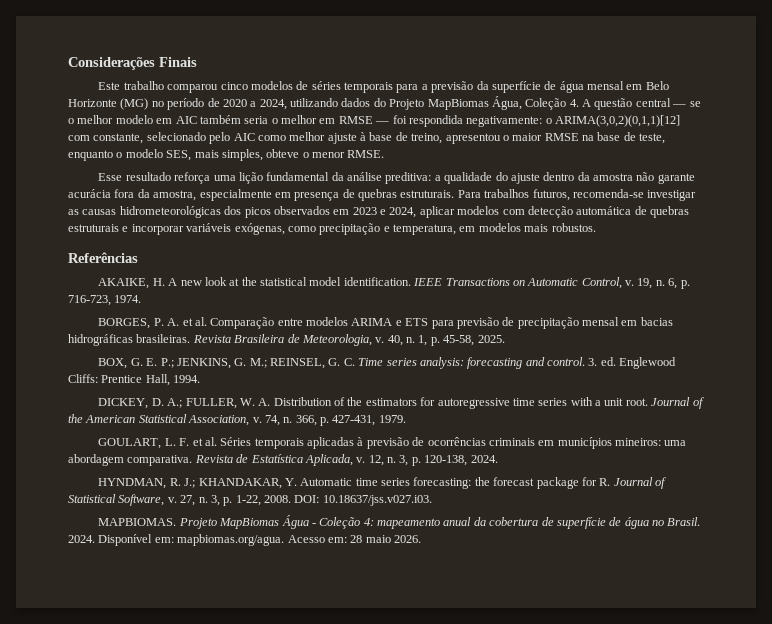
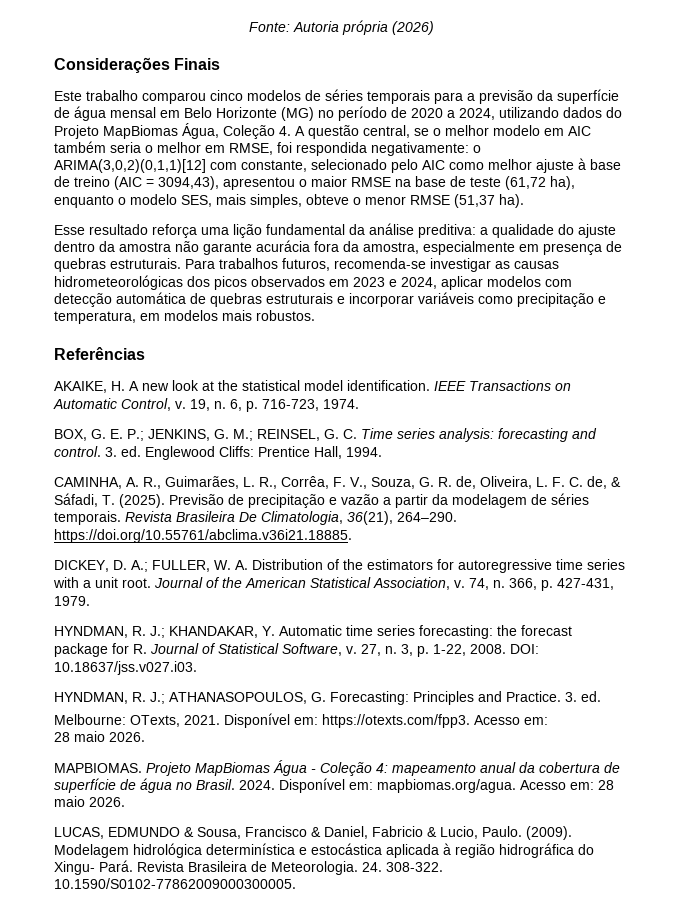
+ Fonte: Autoria própria (2026)
- Este trabalho comparou cinco modelos de séries temporais para a previsão da superfície de água mensal em Belo Horizonte (MG) no período de 2020 a 2024, utilizando dados do Projeto MapBiomas Água, Coleção 4. A questão central — se o melhor modelo em AIC também seria o melhor em RMSE — foi respondida negativamente:
+ Este trabalho comparou cinco modelos de séries temporais para a previsão da superfície de água mensal em Belo Horizonte (MG) no período de 2020 a 2024, utilizando dados do Projeto MapBiomas Água, Coleção 4. A questão central, se o melhor modelo em AIC também seria o melhor em RMSE, foi respondida negativamente:
- o ARIMA(3,0,2)(0,1,1)[12] com constante, selecionado pelo AIC como melhor ajuste à base de treino, apresentou o maior RMSE na base de teste, enquanto o modelo SES, mais simples, obteve o menor RMSE.
+ o ARIMA(3,0,2)(0,1,1)[12] com constante, selecionado pelo AIC como melhor ajuste à base de treino (AIC = 3094,43), apresentou o maior RMSE na base de teste (61,72 ha), enquanto o modelo SES, mais simples, obteve o menor RMSE (51,37 ha).
- Para trabalhos futuros, recomenda-se investigar as causas hidrometeorológicas dos picos observados em 2023 e 2024, aplicar modelos com detecção automática de quebras estruturais e incorporar variáveis exógenas, como precipitação e temperatura, em modelos mais robustos.
+ Para trabalhos futuros, recomenda-se investigar as causas hidrometeorológicas dos picos observados em 2023 e 2024, aplicar modelos com detecção automática de quebras estruturais e incorporar variáveis como precipitação e temperatura, em modelos mais robustos.
- BORGES, P. A. et al. Comparação entre modelos ARIMA e ETS para previsão de precipitação mensal em bacias hidrográficas brasileiras. Revista Brasileira de Meteorologia, v. 40, n. 1, p. 45-58, 2025.
+ CAMINHA, A. R., Guimarães, L. R., Corrêa, F. V., Souza, G. R. de, Oliveira, L. F. C. de, & Sáfadi, T. (2025). Previsão de precipitação e vazão a partir da modelagem de séries temporais. Revista Brasileira De Climatologia, 36(21), 264–290. https://doi.org/10.55761/abclima.v36i21.18885.
- GOULART, L. F. et al. Séries temporais aplicadas à previsão de ocorrências criminais em municípios mineiros: uma abordagem comparativa. Revista de Estatística Aplicada, v. 12, n. 3, p. 120-138, 2024.
+ HYNDMAN, R. J.; ATHANASOPOULOS, G. Forecasting: Principles and Practice. 3. ed.
+ Melbourne: OTexts, 2021. Disponível em: https://otexts.com/fpp3. Acesso em:
+ 28 maio 2026.
+ LUCAS, EDMUNDO & Sousa, Francisco & Daniel, Fabricio & Lucio, Paulo. (2009). Modelagem hidrológica determinística e estocástica aplicada à região hidrográfica do Xingu- Pará. Revista Brasileira de Meteorologia. 24. 308-322. 10.1590/S0102-77862009000300005.

